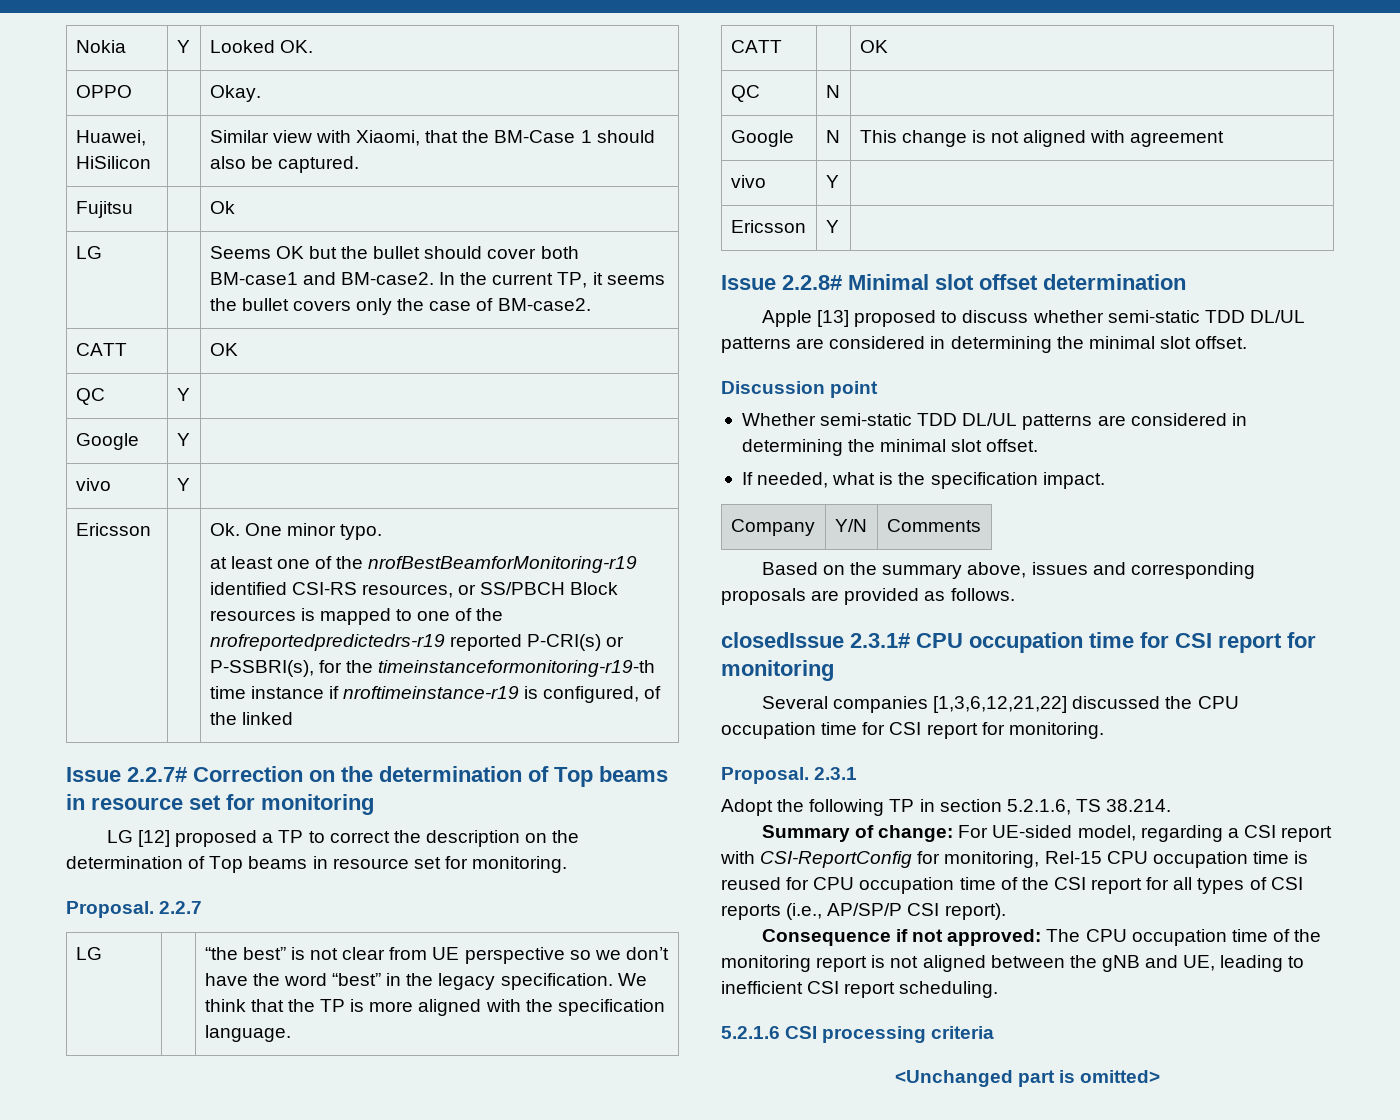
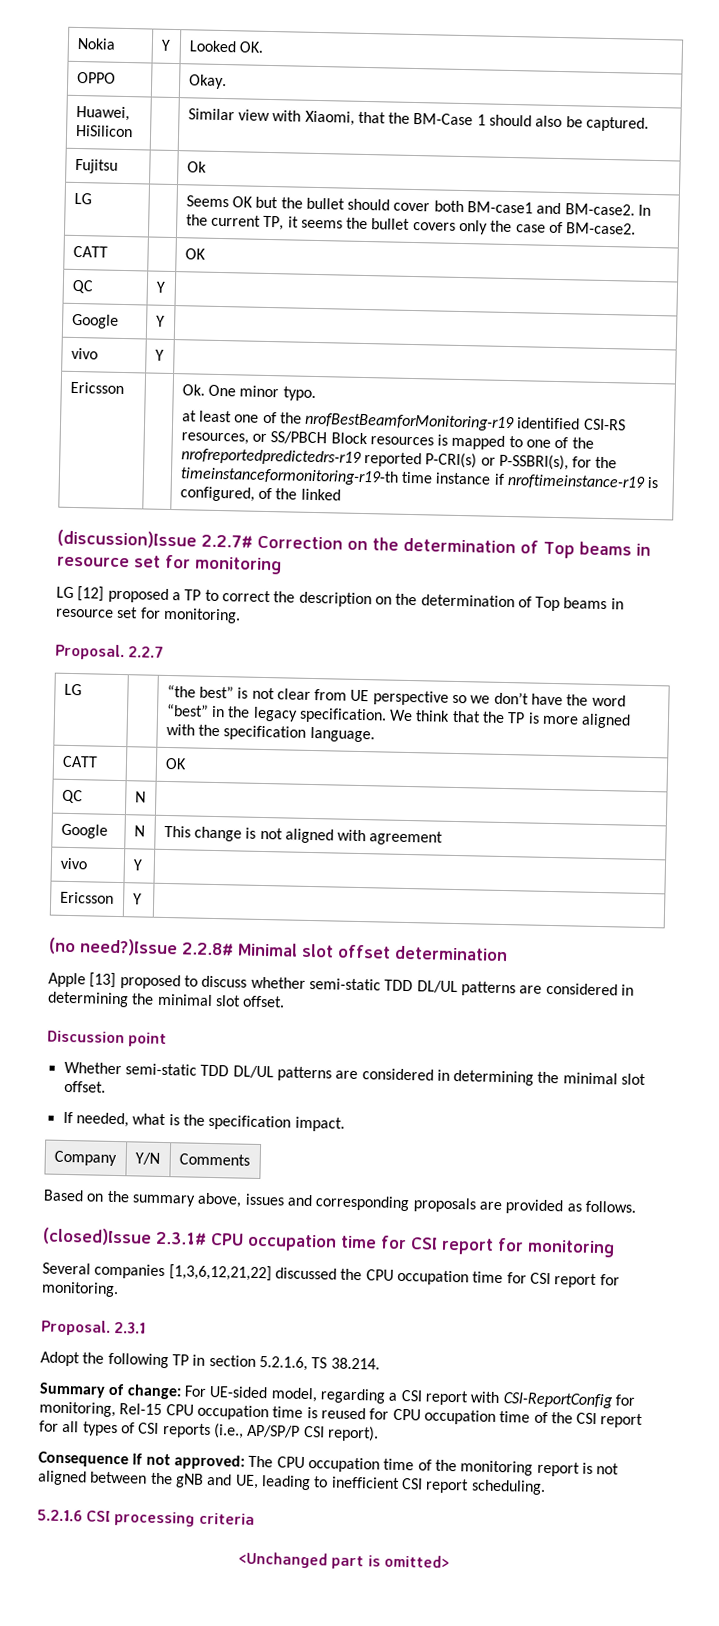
- Issue 2.2.7# Correction on the determination of Top beams in resource set for monitoring
+ (discussion)Issue 2.2.7# Correction on the determination of Top beams in resource set for monitoring
- Issue 2.2.8# Minimal slot offset determination
+ (no need?)Issue 2.2.8# Minimal slot offset determination
- closedIssue 2.3.1# CPU occupation time for CSI report for monitoring
+ (closed)Issue 2.3.1# CPU occupation time for CSI report for monitoring

